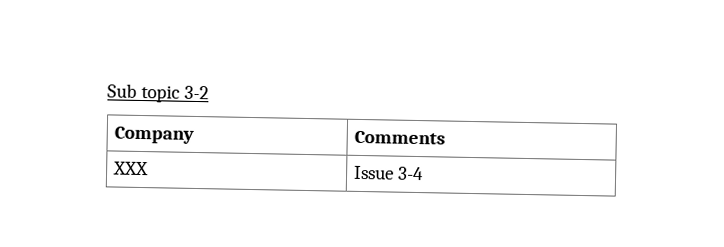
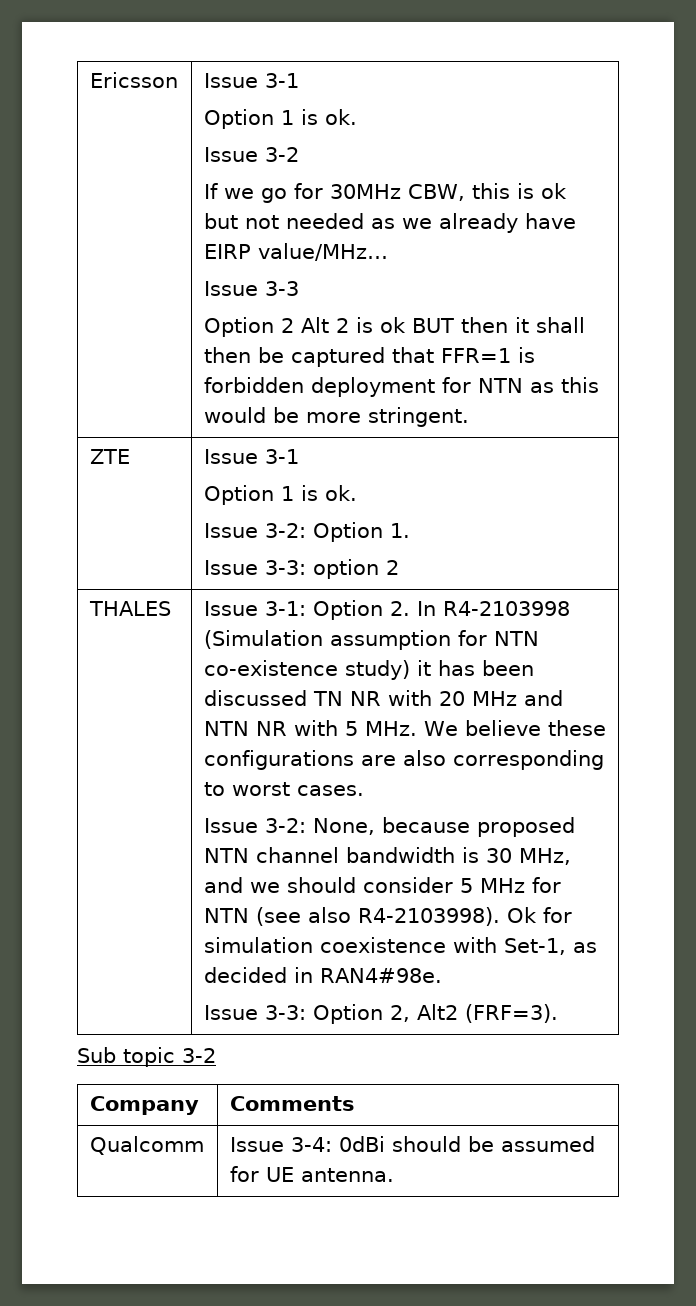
+ Ericsson | Issue 3-1
+ Option 1 is ok.
+ Issue 3-2
+ If we go for 30MHz CBW, this is ok but not needed as we already have EIRP value/MHz…
+ Issue 3-3
+ Option 2 Alt 2 is ok BUT then it shall then be captured that FFR=1 is forbidden deployment for NTN as this would be more stringent.
+ ZTE | Issue 3-1
+ Option 1 is ok.
+ Issue 3-2: Option 1.
+ Issue 3-3: option 2
+ THALES | Issue 3-1: Option 2. In R4-2103998 (Simulation assumption for NTN co-existence study) it has been discussed TN NR with 20 MHz and NTN NR with 5 MHz. We believe these configurations are also corresponding to worst cases.
+ Issue 3-2: None, because proposed NTN channel bandwidth is 30 MHz, and we should consider 5 MHz for NTN (see also R4-2103998). Ok for simulation coexistence with Set-1, as decided in RAN4#98e.
+ Issue 3-3: Option 2, Alt2 (FRF=3).
- XXX | Issue 3-4
+ Qualcomm | Issue 3-4: 0dBi should be assumed for UE antenna.

